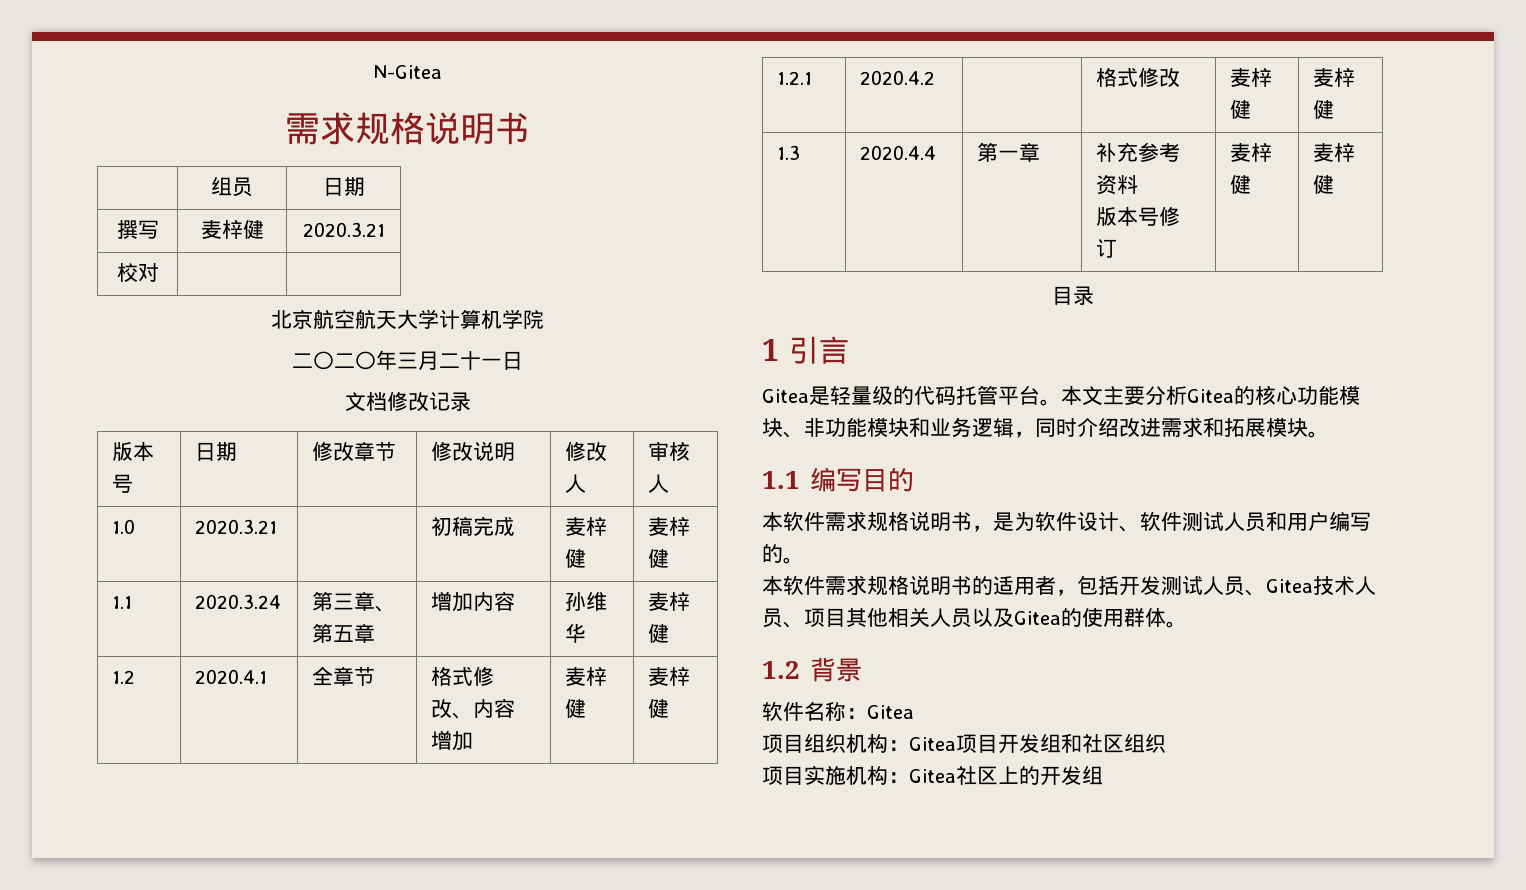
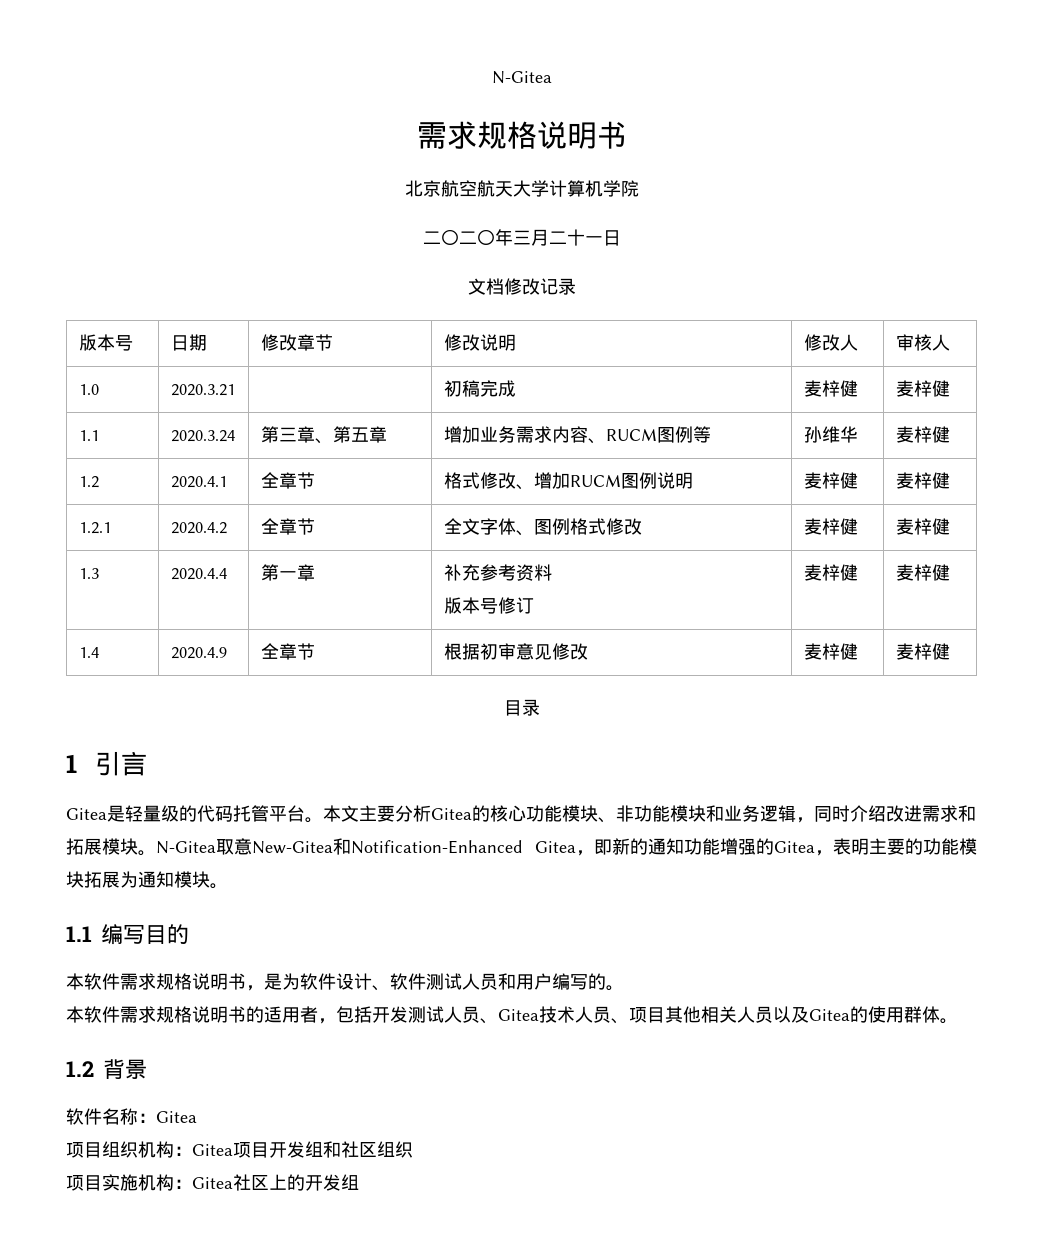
- | 组员 | 日期
- 撰写 | 麦梓健 | 2020.3.21
- 校对 | |
- 1.1 | 2020.3.24 | 第三章、第五章 | 增加内容 | 孙维华 | 麦梓健
+ 1.1 | 2020.3.24 | 第三章、第五章 | 增加业务需求内容、RUCM图例等 | 孙维华 | 麦梓健
- 1.2 | 2020.4.1 | 全章节 | 格式修改、内容增加 | 麦梓健 | 麦梓健
+ 1.2 | 2020.4.1 | 全章节 | 格式修改、增加RUCM图例说明 | 麦梓健 | 麦梓健
- 1.2.1 | 2020.4.2 | | 格式修改 | 麦梓健 | 麦梓健
+ 1.2.1 | 2020.4.2 | 全章节 | 全文字体、图例格式修改 | 麦梓健 | 麦梓健
+ 1.4 | 2020.4.9 | 全章节 | 根据初审意见修改 | 麦梓健 | 麦梓健
+ N-Gitea取意New-Gitea和Notification-Enhanced Gitea，即新的通知功能增强的Gitea，表明主要的功能模块拓展为通知模块。

